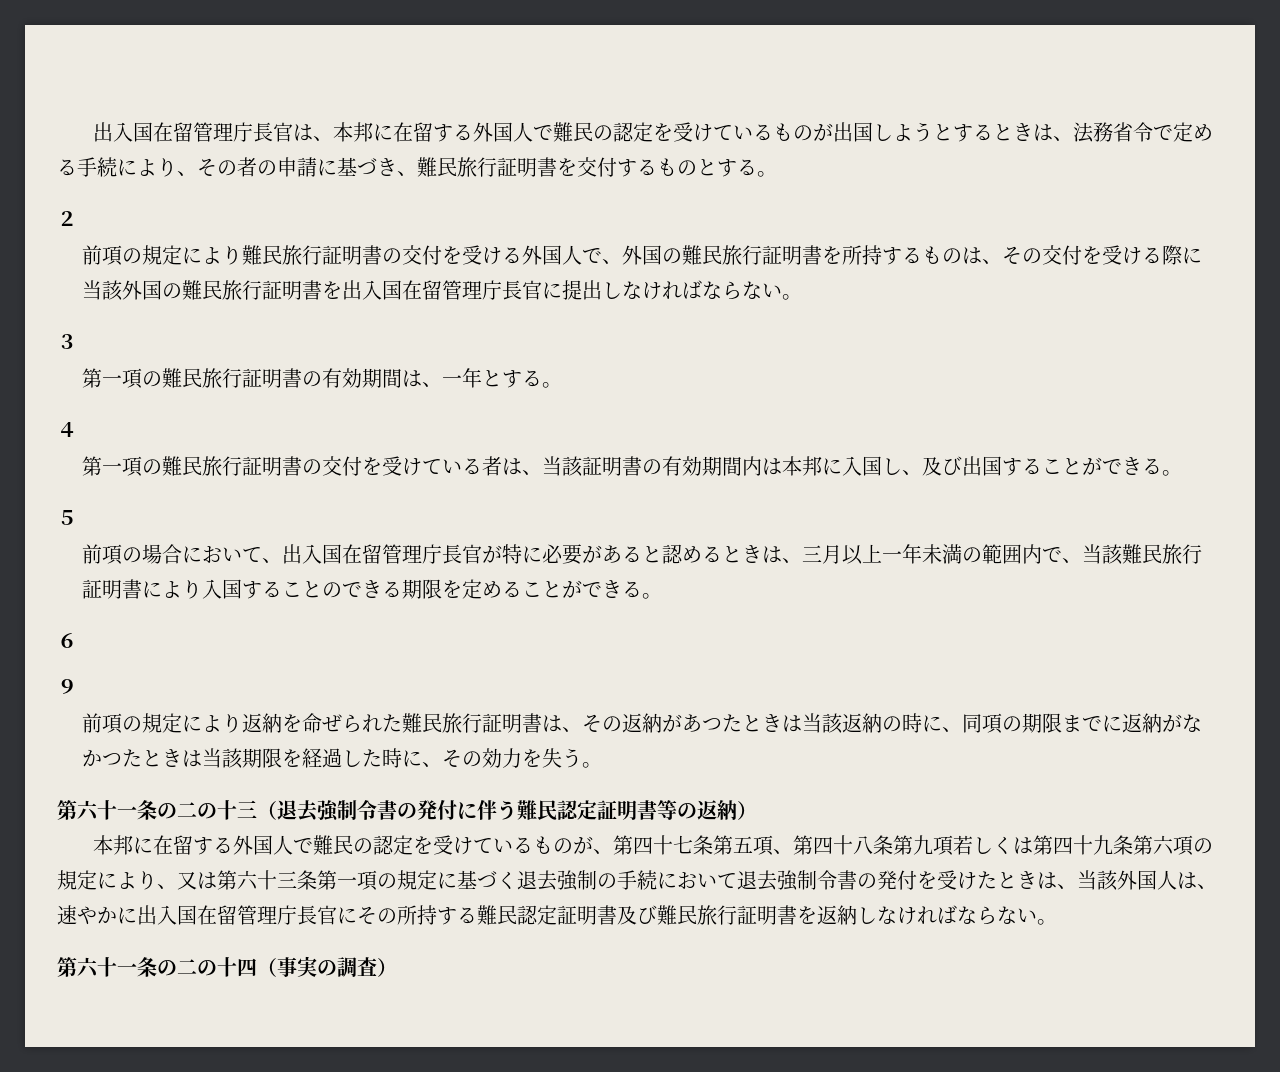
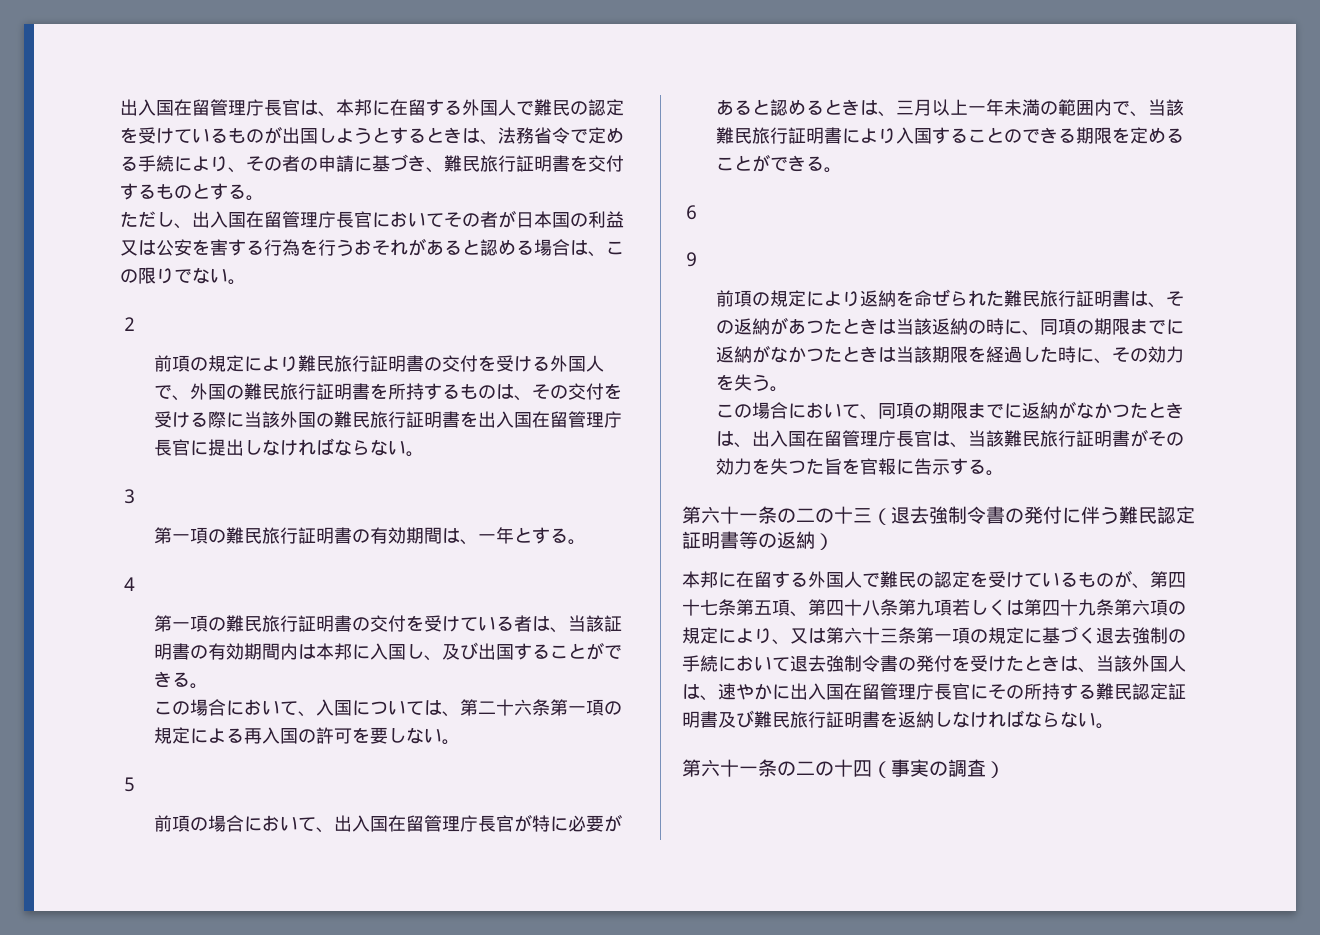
+ ただし、出入国在留管理庁長官においてその者が日本国の利益又は公安を害する行為を行うおそれがあると認める場合は、この限りでない。
+ この場合において、入国については、第二十六条第一項の規定による再入国の許可を要しない。
+ この場合において、同項の期限までに返納がなかつたときは、出入国在留管理庁長官は、当該難民旅行証明書がその効力を失つた旨を官報に告示する。

